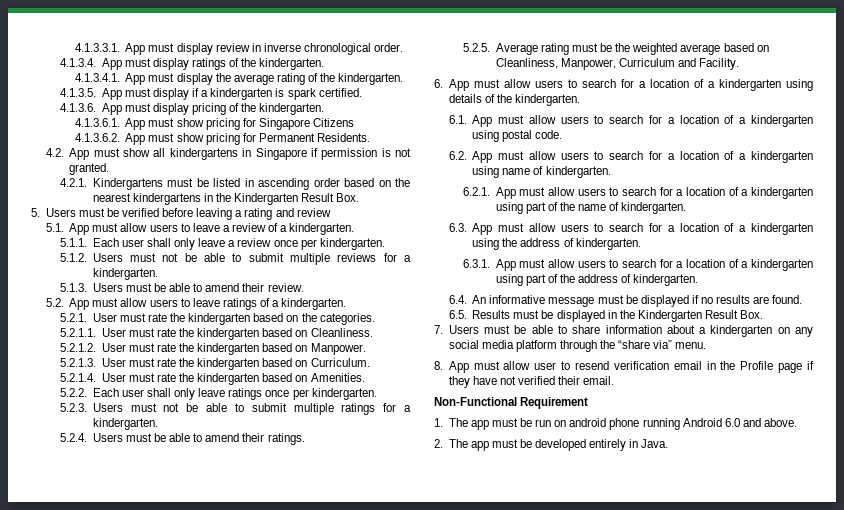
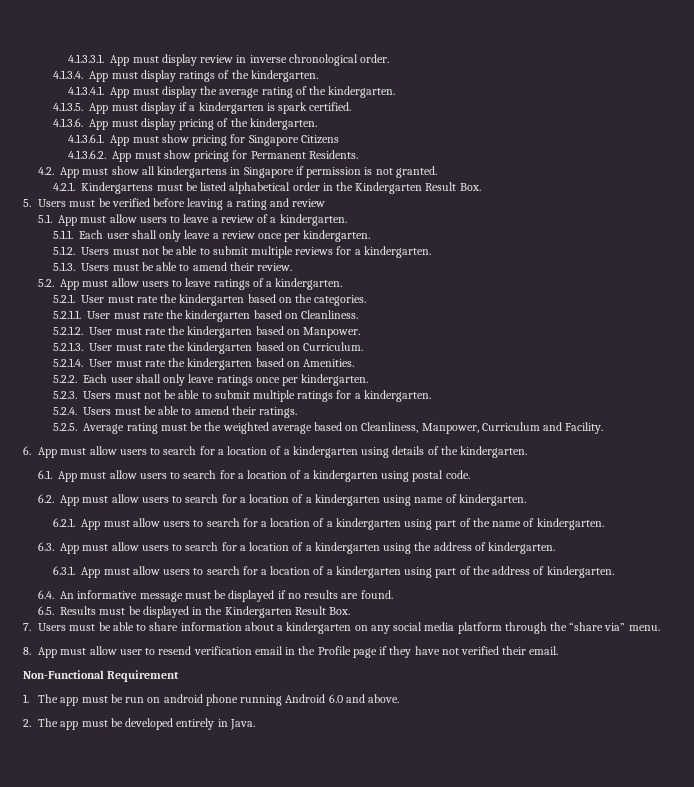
- 4.2.1. Kindergartens must be listed in ascending order based on the nearest kindergartens in the Kindergarten Result Box.
+ 4.2.1. Kindergartens must be listed alphabetical order in the Kindergarten Result Box.

